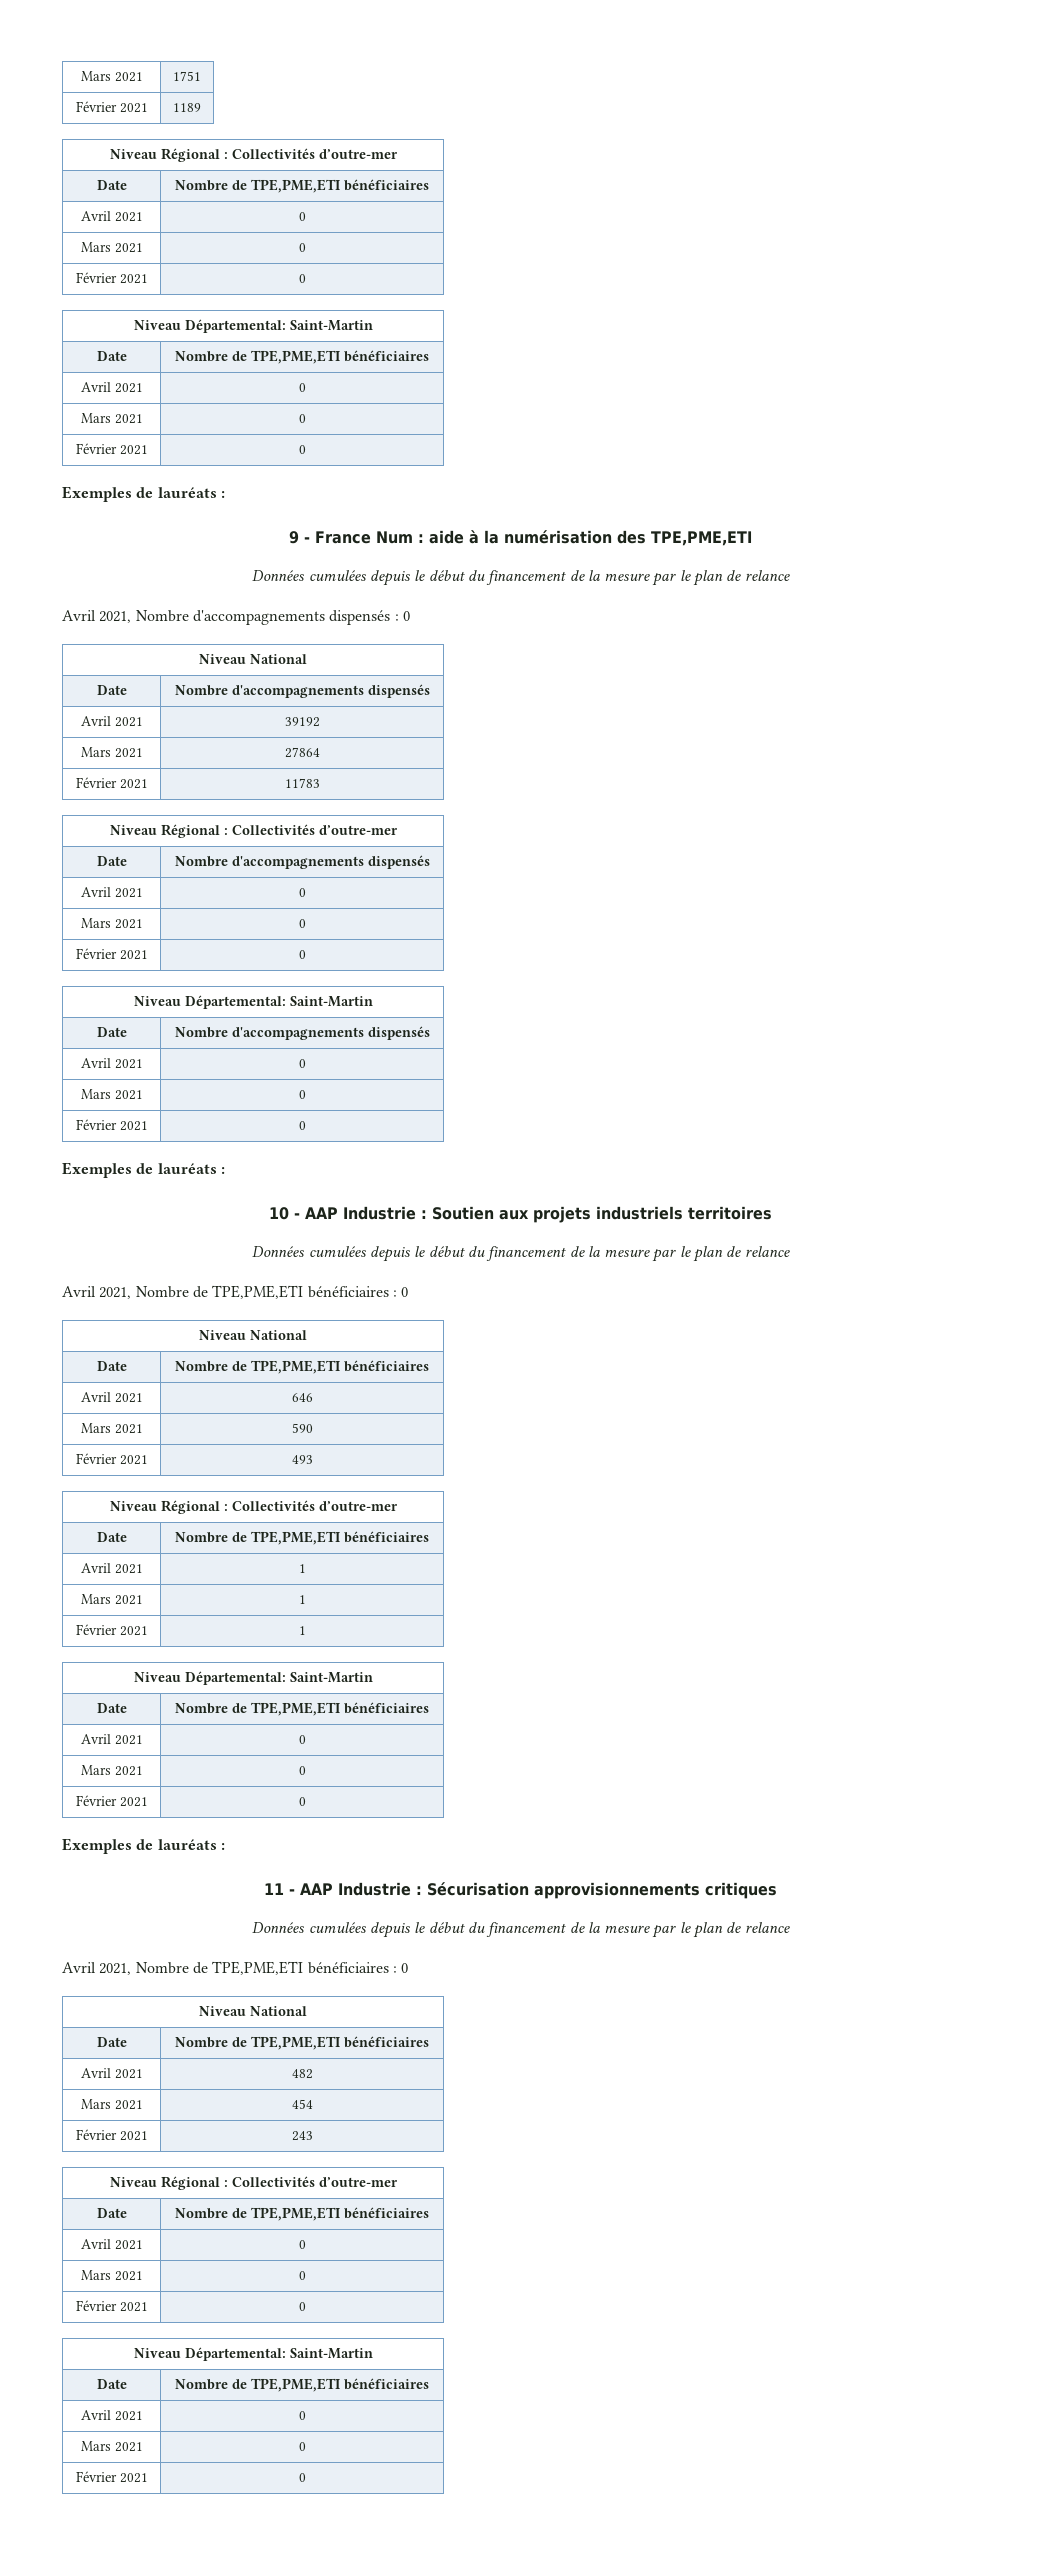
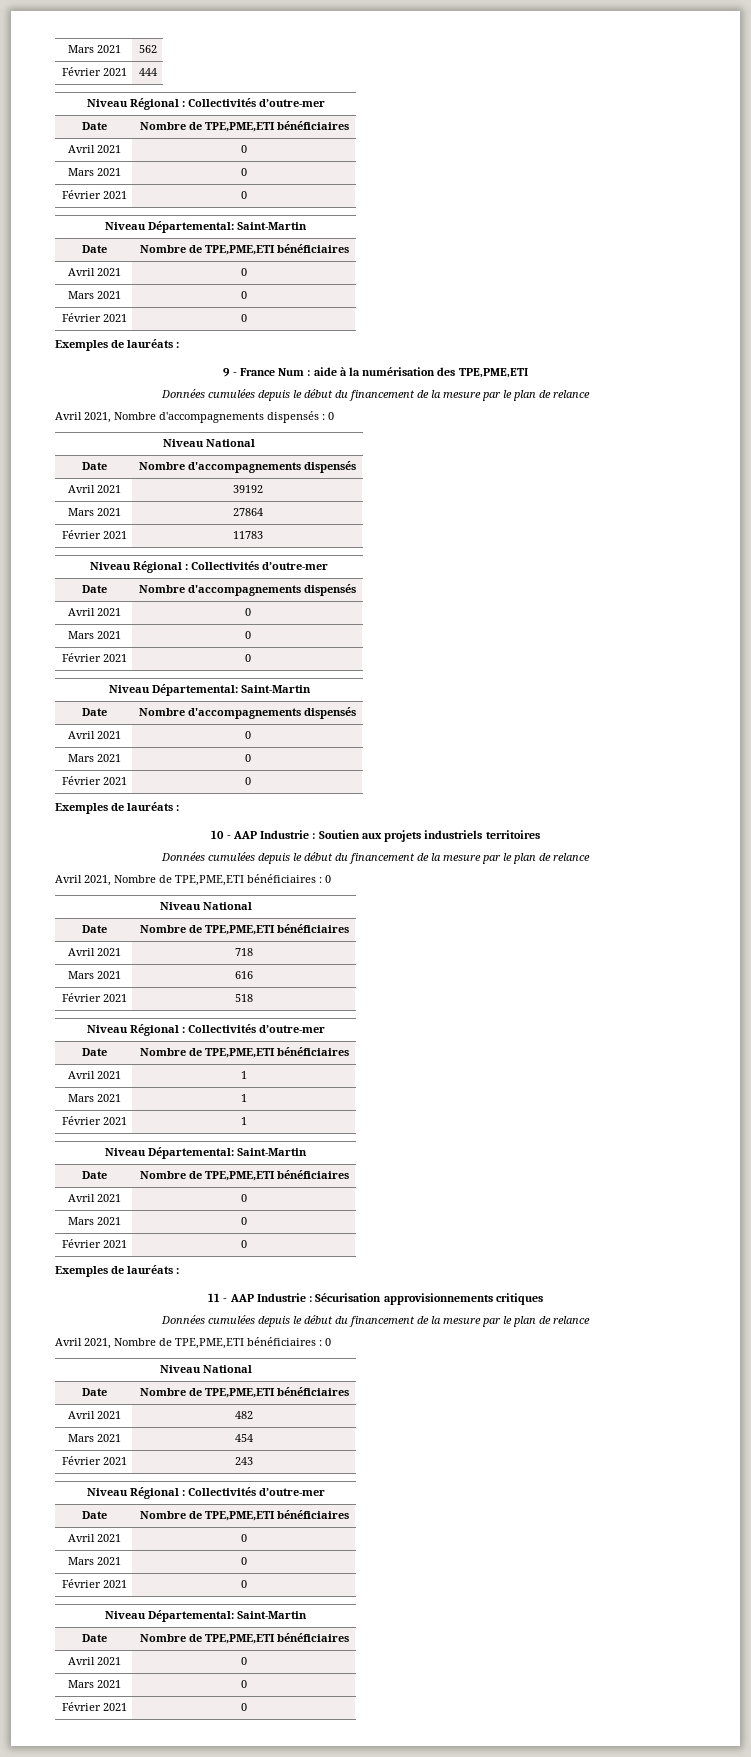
- Mars 2021 | 1751
- Février 2021 | 1189
+ Mars 2021 | 562
+ Février 2021 | 444
- Avril 2021 | 646
- Mars 2021 | 590
- Février 2021 | 493
+ Avril 2021 | 718
+ Mars 2021 | 616
+ Février 2021 | 518

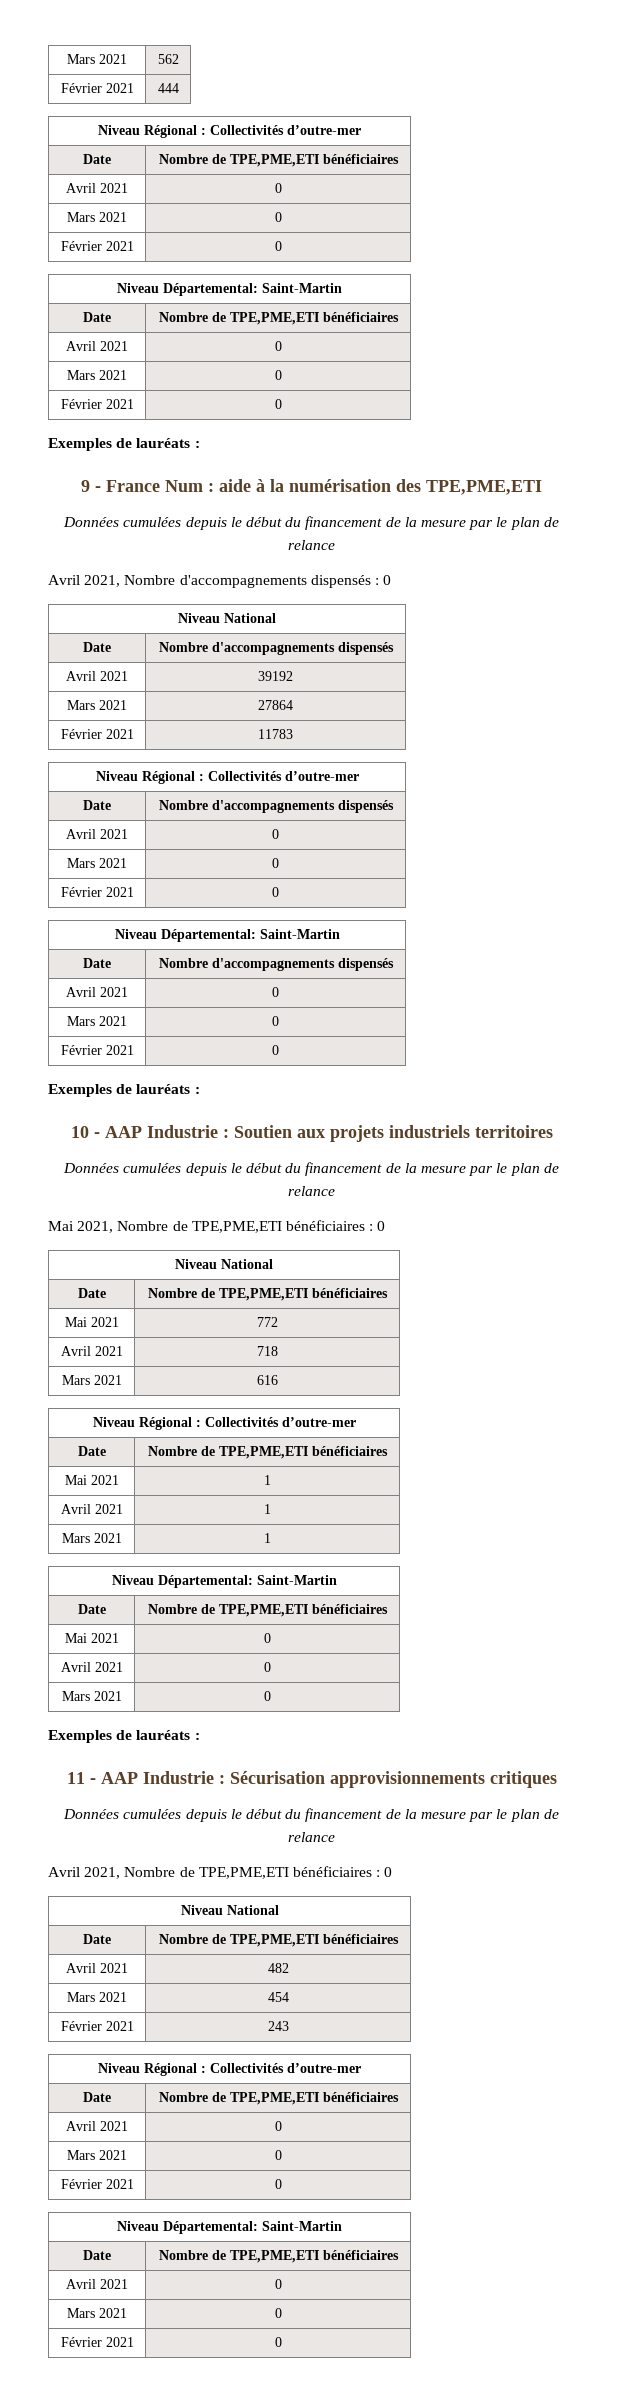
  10 - AAP Industrie : Soutien aux projets industriels territoires
  Données cumulées depuis le début du financement de la mesure par le plan de relance
- Avril 2021, Nombre de TPE,PME,ETI bénéficiaires : 0
+ Mai 2021, Nombre de TPE,PME,ETI bénéficiaires : 0
+ Mai 2021 | 772
- Février 2021 | 518
+ Mai 2021 | 1
  Mars 2021 | 1
- Février 2021 | 1
  Niveau Départemental: Saint-Martin
  Date | Nombre de TPE,PME,ETI bénéficiaires
+ Mai 2021 | 0
  Avril 2021 | 0
  Mars 2021 | 0
- Février 2021 | 0

